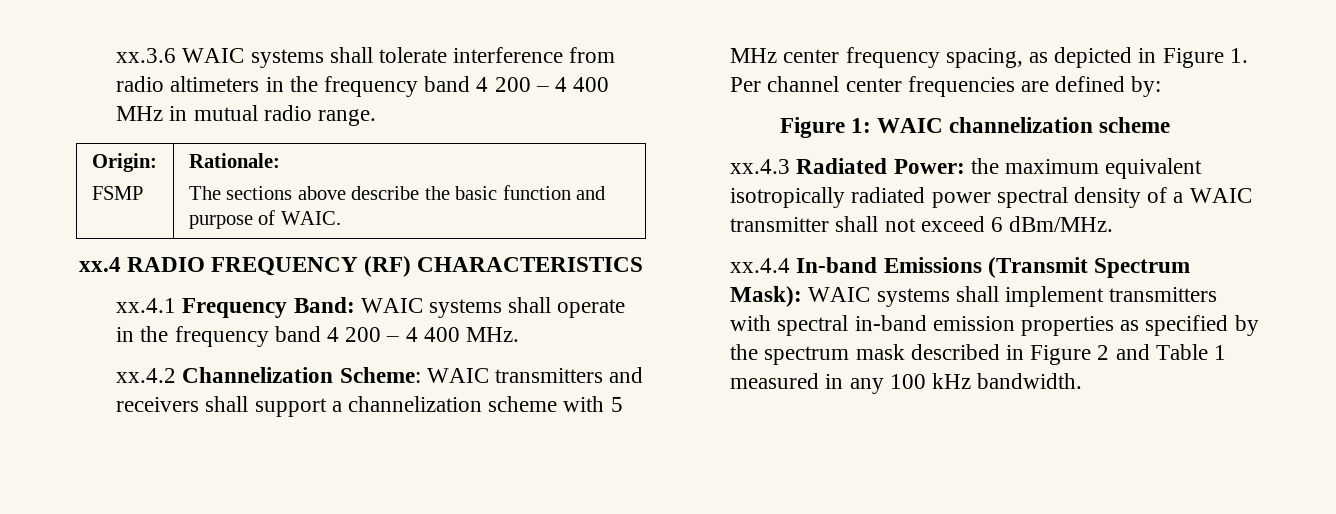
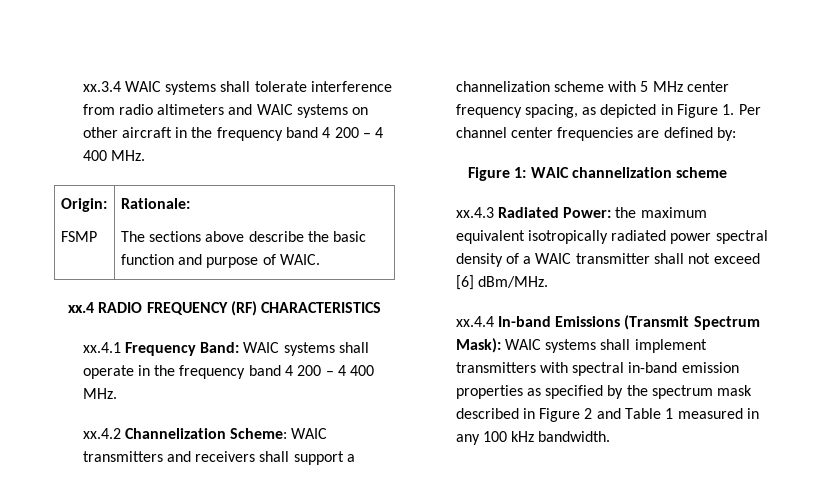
- xx.3.6 WAIC systems shall tolerate interference from radio altimeters in the frequency band 4 200 – 4 400 MHz in mutual radio range.
+ xx.3.4 WAIC systems shall tolerate interference from radio altimeters and WAIC systems on other aircraft in the frequency band 4 200 – 4 400 MHz.
- xx.4.3 Radiated Power: the maximum equivalent isotropically radiated power spectral density of a WAIC transmitter shall not exceed 6 dBm/MHz.
+ xx.4.3 Radiated Power: the maximum equivalent isotropically radiated power spectral density of a WAIC transmitter shall not exceed [6] dBm/MHz.

